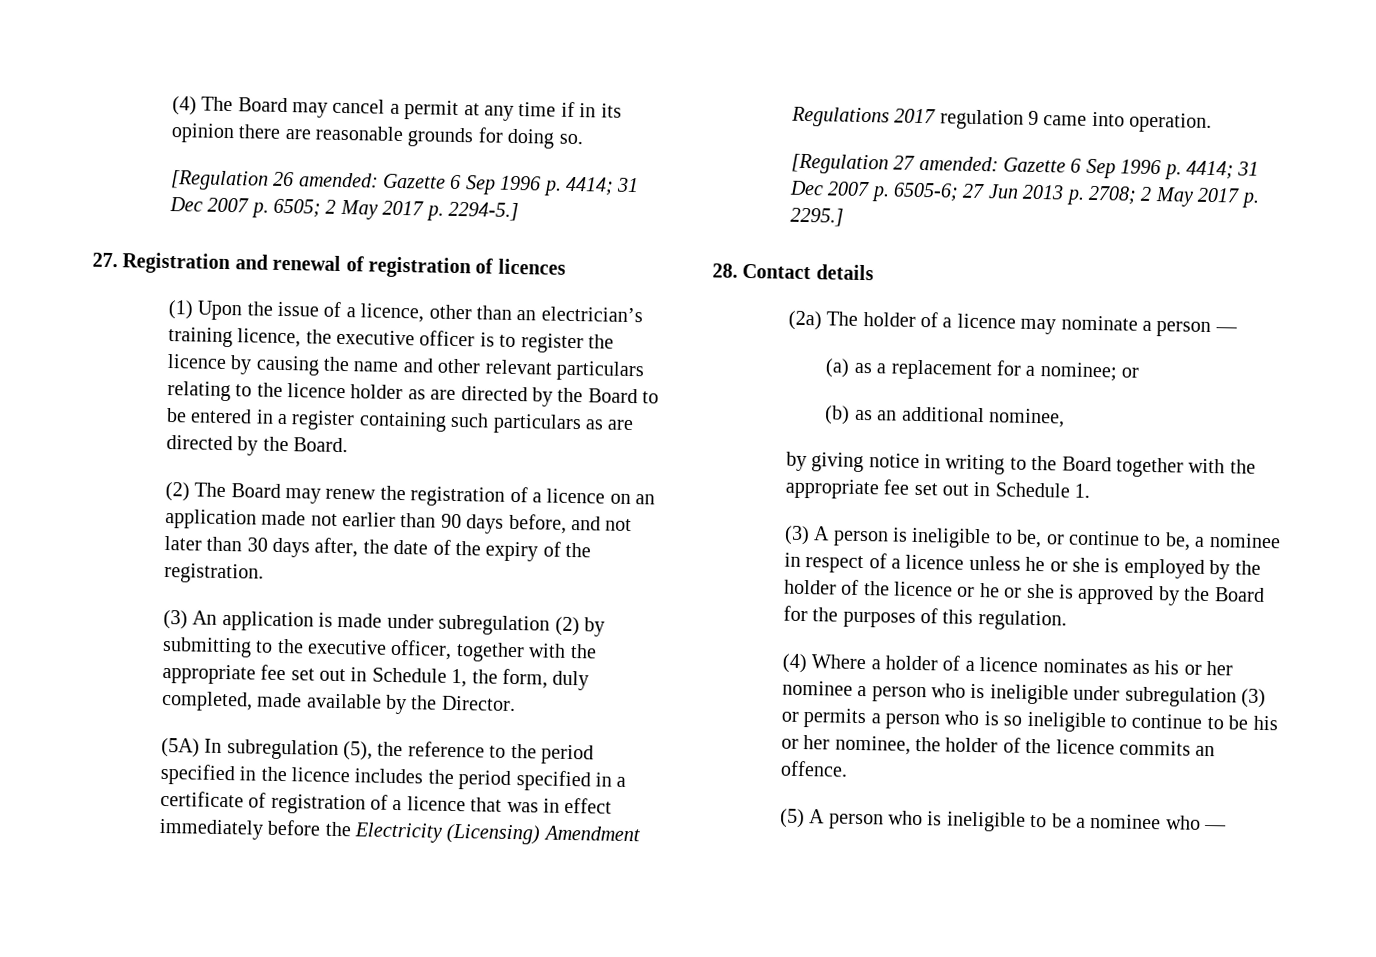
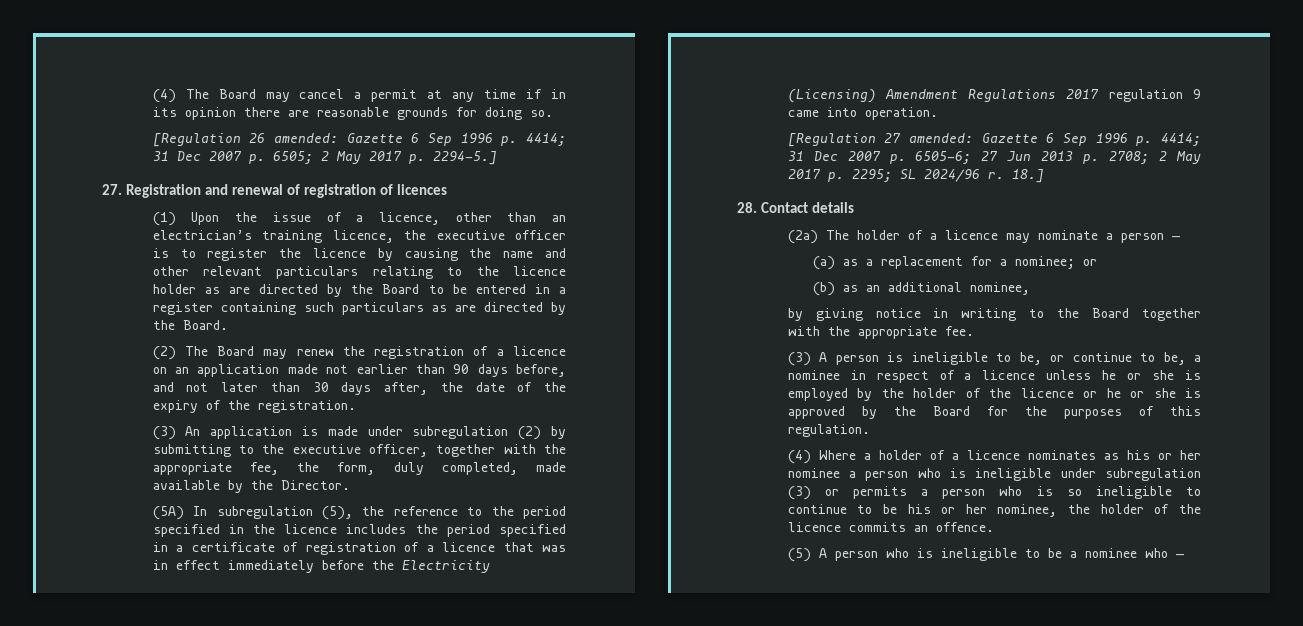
- (3) An application is made under subregulation (2) by submitting to the executive officer, together with the appropriate fee set out in Schedule 1, the form, duly completed, made available by the Director.
+ (3) An application is made under subregulation (2) by submitting to the executive officer, together with the appropriate fee, the form, duly completed, made available by the Director.
- [Regulation 27 amended: Gazette 6 Sep 1996 p. 4414; 31 Dec 2007 p. 6505-6; 27 Jun 2013 p. 2708; 2 May 2017 p. 2295.]
+ [Regulation 27 amended: Gazette 6 Sep 1996 p. 4414; 31 Dec 2007 p. 6505-6; 27 Jun 2013 p. 2708; 2 May 2017 p. 2295; SL 2024/96 r. 18.]
- by giving notice in writing to the Board together with the appropriate fee set out in Schedule 1.
+ by giving notice in writing to the Board together with the appropriate fee.

